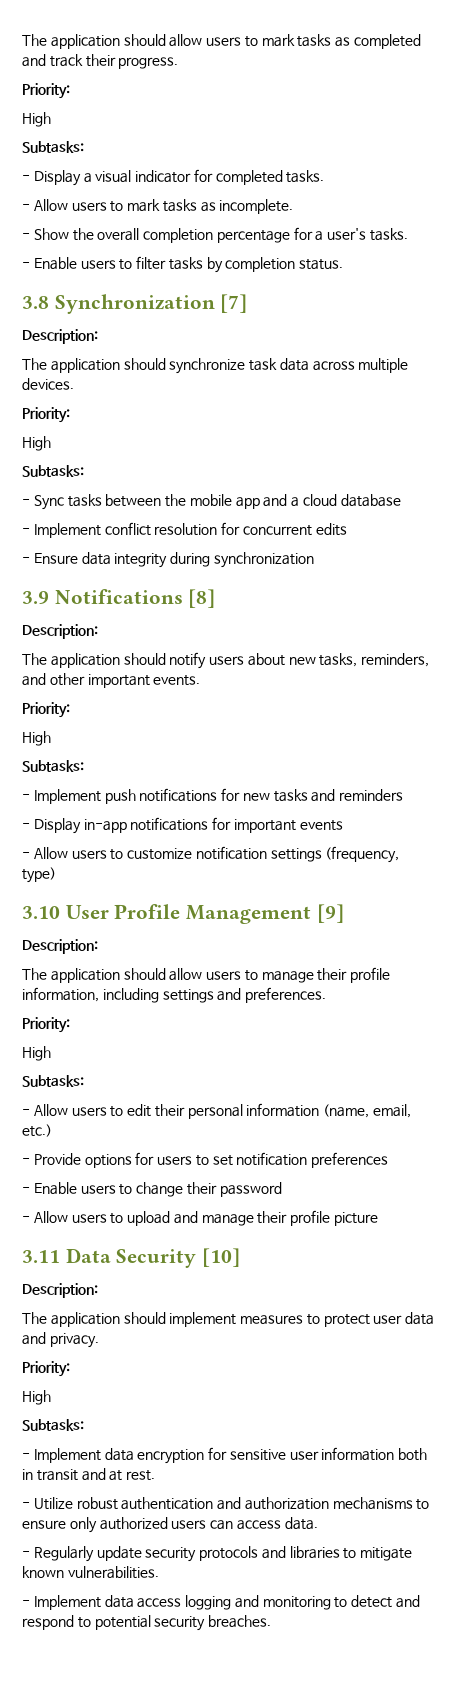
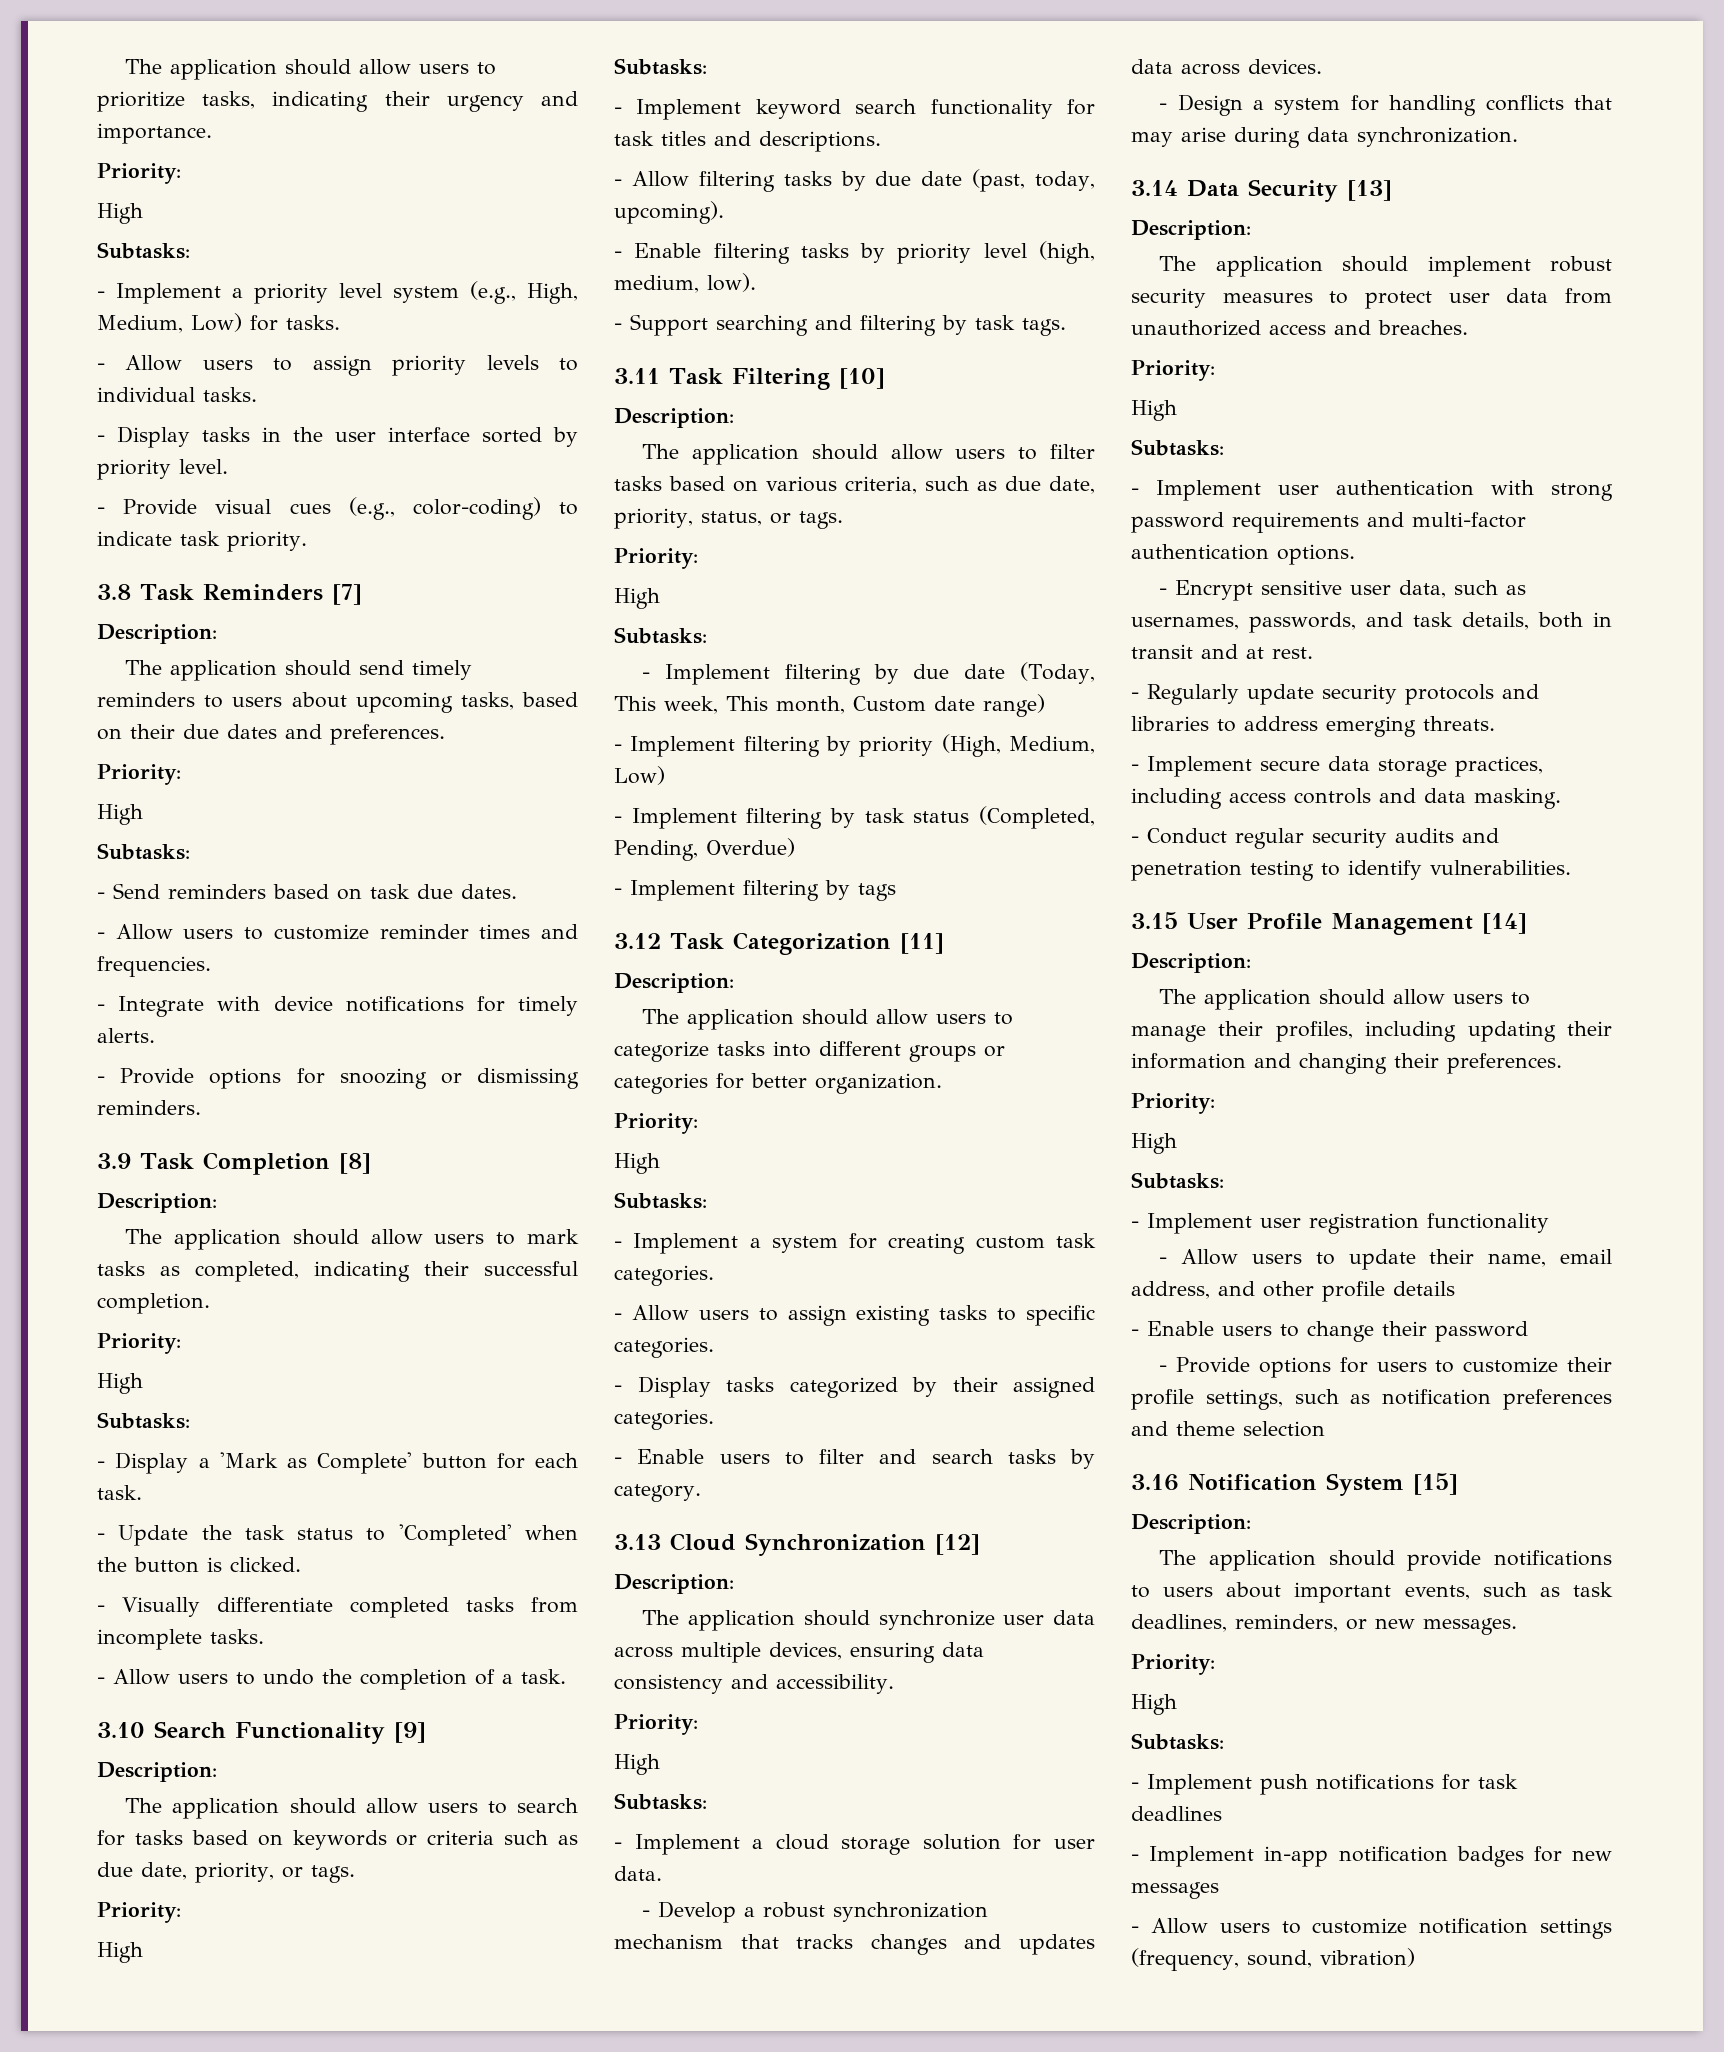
- The application should allow users to mark tasks as completed and track their progress.
+ The application should allow users to prioritize tasks, indicating their urgency and importance.
+ Priority:
+ High
+ Subtasks:
+ - Implement a priority level system (e.g., High, Medium, Low) for tasks.
+ - Allow users to assign priority levels to individual tasks.
+ - Display tasks in the user interface sorted by priority level.
+ - Provide visual cues (e.g., color-coding) to indicate task priority.
+ 3.8 Task Reminders [7]
+ Description:
+ The application should send timely reminders to users about upcoming tasks, based on their due dates and preferences.
+ Priority:
+ High
+ Subtasks:
+ - Send reminders based on task due dates.
+ - Allow users to customize reminder times and frequencies.
+ - Integrate with device notifications for timely alerts.
+ - Provide options for snoozing or dismissing reminders.
+ 3.9 Task Completion [8]
+ Description:
+ The application should allow users to mark tasks as completed, indicating their successful completion.
- - Display a visual indicator for completed tasks.
- - Allow users to mark tasks as incomplete.
- - Show the overall completion percentage for a user's tasks.
- - Enable users to filter tasks by completion status.
- 3.8 Synchronization [7]
+ - Display a 'Mark as Complete' button for each task.
+ - Update the task status to 'Completed' when the button is clicked.
+ - Visually differentiate completed tasks from incomplete tasks.
+ - Allow users to undo the completion of a task.
+ 3.10 Search Functionality [9]
  Description:
- The application should synchronize task data across multiple devices.
+ The application should allow users to search for tasks based on keywords or criteria such as due date, priority, or tags.
  Priority:
  High
  Subtasks:
- - Sync tasks between the mobile app and a cloud database
- - Implement conflict resolution for concurrent edits
- - Ensure data integrity during synchronization
- 3.9 Notifications [8]
+ - Implement keyword search functionality for task titles and descriptions.
+ - Allow filtering tasks by due date (past, today, upcoming).
+ - Enable filtering tasks by priority level (high, medium, low).
+ - Support searching and filtering by task tags.
+ 3.11 Task Filtering [10]
  Description:
- The application should notify users about new tasks, reminders, and other important events.
+ The application should allow users to filter tasks based on various criteria, such as due date, priority, status, or tags.
+ Priority:
+ High
+ Subtasks:
+ - Implement filtering by due date (Today, This week, This month, Custom date range)
+ - Implement filtering by priority (High, Medium, Low)
+ - Implement filtering by task status (Completed, Pending, Overdue)
+ - Implement filtering by tags
+ 3.12 Task Categorization [11]
+ Description:
+ The application should allow users to categorize tasks into different groups or categories for better organization.
+ Priority:
+ High
+ Subtasks:
+ - Implement a system for creating custom task categories.
+ - Allow users to assign existing tasks to specific categories.
+ - Display tasks categorized by their assigned categories.
+ - Enable users to filter and search tasks by category.
+ 3.13 Cloud Synchronization [12]
+ Description:
+ The application should synchronize user data across multiple devices, ensuring data consistency and accessibility.
+ Priority:
+ High
+ Subtasks:
+ - Implement a cloud storage solution for user data.
+ - Develop a robust synchronization mechanism that tracks changes and updates data across devices.
+ - Design a system for handling conflicts that may arise during data synchronization.
+ 3.14 Data Security [13]
+ Description:
+ The application should implement robust security measures to protect user data from unauthorized access and breaches.
+ Priority:
+ High
+ Subtasks:
+ - Implement user authentication with strong password requirements and multi-factor authentication options.
+ - Encrypt sensitive user data, such as usernames, passwords, and task details, both in transit and at rest.
+ - Regularly update security protocols and libraries to address emerging threats.
+ - Implement secure data storage practices, including access controls and data masking.
+ - Conduct regular security audits and penetration testing to identify vulnerabilities.
+ 3.15 User Profile Management [14]
+ Description:
+ The application should allow users to manage their profiles, including updating their information and changing their preferences.
+ Priority:
+ High
+ Subtasks:
+ - Implement user registration functionality
+ - Allow users to update their name, email address, and other profile details
+ - Enable users to change their password
+ - Provide options for users to customize their profile settings, such as notification preferences and theme selection
+ 3.16 Notification System [15]
+ Description:
+ The application should provide notifications to users about important events, such as task deadlines, reminders, or new messages.
- - Implement push notifications for new tasks and reminders
- - Display in-app notifications for important events
+ - Implement push notifications for task deadlines
+ - Implement in-app notification badges for new messages
- - Allow users to customize notification settings (frequency, type)
- 3.10 User Profile Management [9]
- Description:
- The application should allow users to manage their profile information, including settings and preferences.
- Priority:
- High
- Subtasks:
- - Allow users to edit their personal information (name, email, etc.)
- - Provide options for users to set notification preferences
- - Enable users to change their password
- - Allow users to upload and manage their profile picture
- 3.11 Data Security [10]
- Description:
- The application should implement measures to protect user data and privacy.
- Priority:
- High
- Subtasks:
- - Implement data encryption for sensitive user information both in transit and at rest.
- - Utilize robust authentication and authorization mechanisms to ensure only authorized users can access data.
- - Regularly update security protocols and libraries to mitigate known vulnerabilities.
- - Implement data access logging and monitoring to detect and respond to potential security breaches.
+ - Allow users to customize notification settings (frequency, sound, vibration)

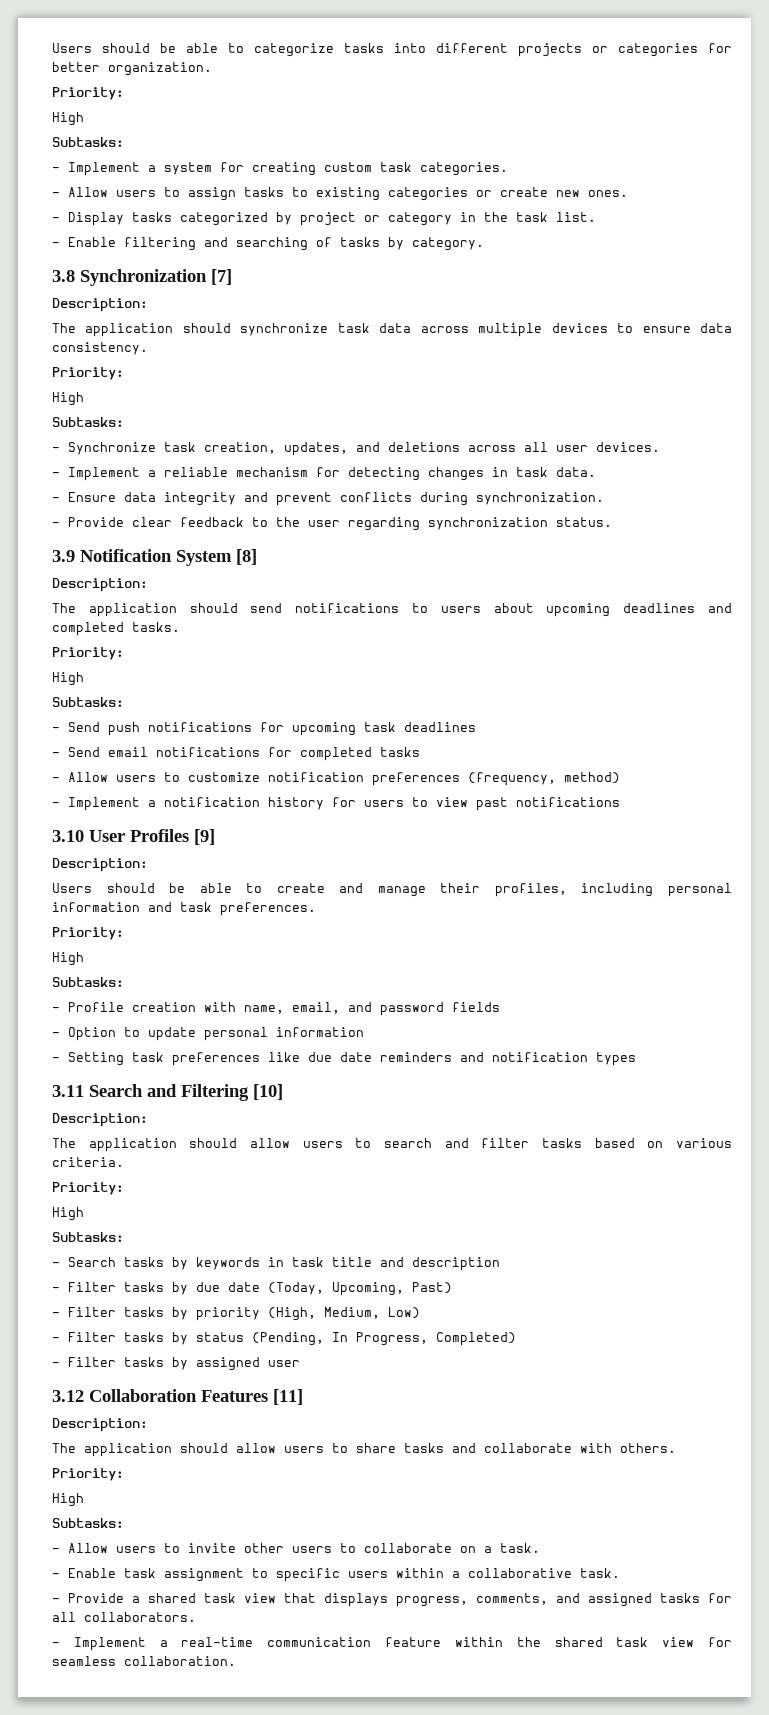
- The application should allow users to prioritize tasks, indicating their urgency and importance.
- Priority:
- High
- Subtasks:
- - Implement a priority level system (e.g., High, Medium, Low) for tasks.
- - Allow users to assign priority levels to individual tasks.
- - Display tasks in the user interface sorted by priority level.
- - Provide visual cues (e.g., color-coding) to indicate task priority.
- 3.8 Task Reminders [7]
- Description:
- The application should send timely reminders to users about upcoming tasks, based on their due dates and preferences.
- Priority:
- High
- Subtasks:
- - Send reminders based on task due dates.
- - Allow users to customize reminder times and frequencies.
- - Integrate with device notifications for timely alerts.
- - Provide options for snoozing or dismissing reminders.
- 3.9 Task Completion [8]
- Description:
- The application should allow users to mark tasks as completed, indicating their successful completion.
- Priority:
- High
- Subtasks:
- - Display a 'Mark as Complete' button for each task.
- - Update the task status to 'Completed' when the button is clicked.
- - Visually differentiate completed tasks from incomplete tasks.
- - Allow users to undo the completion of a task.
- 3.10 Search Functionality [9]
- Description:
- The application should allow users to search for tasks based on keywords or criteria such as due date, priority, or tags.
- Priority:
- High
- Subtasks:
- - Implement keyword search functionality for task titles and descriptions.
- - Allow filtering tasks by due date (past, today, upcoming).
- - Enable filtering tasks by priority level (high, medium, low).
- - Support searching and filtering by task tags.
- 3.11 Task Filtering [10]
- Description:
- The application should allow users to filter tasks based on various criteria, such as due date, priority, status, or tags.
- Priority:
- High
- Subtasks:
- - Implement filtering by due date (Today, This week, This month, Custom date range)
- - Implement filtering by priority (High, Medium, Low)
- - Implement filtering by task status (Completed, Pending, Overdue)
- - Implement filtering by tags
- 3.12 Task Categorization [11]
- Description:
- The application should allow users to categorize tasks into different groups or categories for better organization.
+ Users should be able to categorize tasks into different projects or categories for better organization.
- - Allow users to assign existing tasks to specific categories.
+ - Allow users to assign tasks to existing categories or create new ones.
- - Display tasks categorized by their assigned categories.
- - Enable users to filter and search tasks by category.
+ - Display tasks categorized by project or category in the task list.
+ - Enable filtering and searching of tasks by category.
- 3.13 Cloud Synchronization [12]
+ 3.8 Synchronization [7]
- The application should synchronize user data across multiple devices, ensuring data consistency and accessibility.
+ The application should synchronize task data across multiple devices to ensure data consistency.
  Priority:
  High
  Subtasks:
- - Implement a cloud storage solution for user data.
- - Develop a robust synchronization mechanism that tracks changes and updates data across devices.
- - Design a system for handling conflicts that may arise during data synchronization.
- 3.14 Data Security [13]
+ - Synchronize task creation, updates, and deletions across all user devices.
+ - Implement a reliable mechanism for detecting changes in task data.
+ - Ensure data integrity and prevent conflicts during synchronization.
+ - Provide clear feedback to the user regarding synchronization status.
+ 3.9 Notification System [8]
  Description:
- The application should implement robust security measures to protect user data from unauthorized access and breaches.
+ The application should send notifications to users about upcoming deadlines and completed tasks.
  Priority:
  High
  Subtasks:
- - Implement user authentication with strong password requirements and multi-factor authentication options.
- - Encrypt sensitive user data, such as usernames, passwords, and task details, both in transit and at rest.
- - Regularly update security protocols and libraries to address emerging threats.
- - Implement secure data storage practices, including access controls and data masking.
- - Conduct regular security audits and penetration testing to identify vulnerabilities.
- 3.15 User Profile Management [14]
+ - Send push notifications for upcoming task deadlines
+ - Send email notifications for completed tasks
+ - Allow users to customize notification preferences (frequency, method)
+ - Implement a notification history for users to view past notifications
+ 3.10 User Profiles [9]
  Description:
- The application should allow users to manage their profiles, including updating their information and changing their preferences.
+ Users should be able to create and manage their profiles, including personal information and task preferences.
  Priority:
  High
  Subtasks:
- - Implement user registration functionality
- - Allow users to update their name, email address, and other profile details
- - Enable users to change their password
- - Provide options for users to customize their profile settings, such as notification preferences and theme selection
- 3.16 Notification System [15]
+ - Profile creation with name, email, and password fields
+ - Option to update personal information
+ - Setting task preferences like due date reminders and notification types
+ 3.11 Search and Filtering [10]
  Description:
- The application should provide notifications to users about important events, such as task deadlines, reminders, or new messages.
+ The application should allow users to search and filter tasks based on various criteria.
  Priority:
  High
  Subtasks:
- - Implement push notifications for task deadlines
- - Implement in-app notification badges for new messages
- - Allow users to customize notification settings (frequency, sound, vibration)
+ - Search tasks by keywords in task title and description
+ - Filter tasks by due date (Today, Upcoming, Past)
+ - Filter tasks by priority (High, Medium, Low)
+ - Filter tasks by status (Pending, In Progress, Completed)
+ - Filter tasks by assigned user
+ 3.12 Collaboration Features [11]
+ Description:
+ The application should allow users to share tasks and collaborate with others.
+ Priority:
+ High
+ Subtasks:
+ - Allow users to invite other users to collaborate on a task.
+ - Enable task assignment to specific users within a collaborative task.
+ - Provide a shared task view that displays progress, comments, and assigned tasks for all collaborators.
+ - Implement a real-time communication feature within the shared task view for seamless collaboration.

